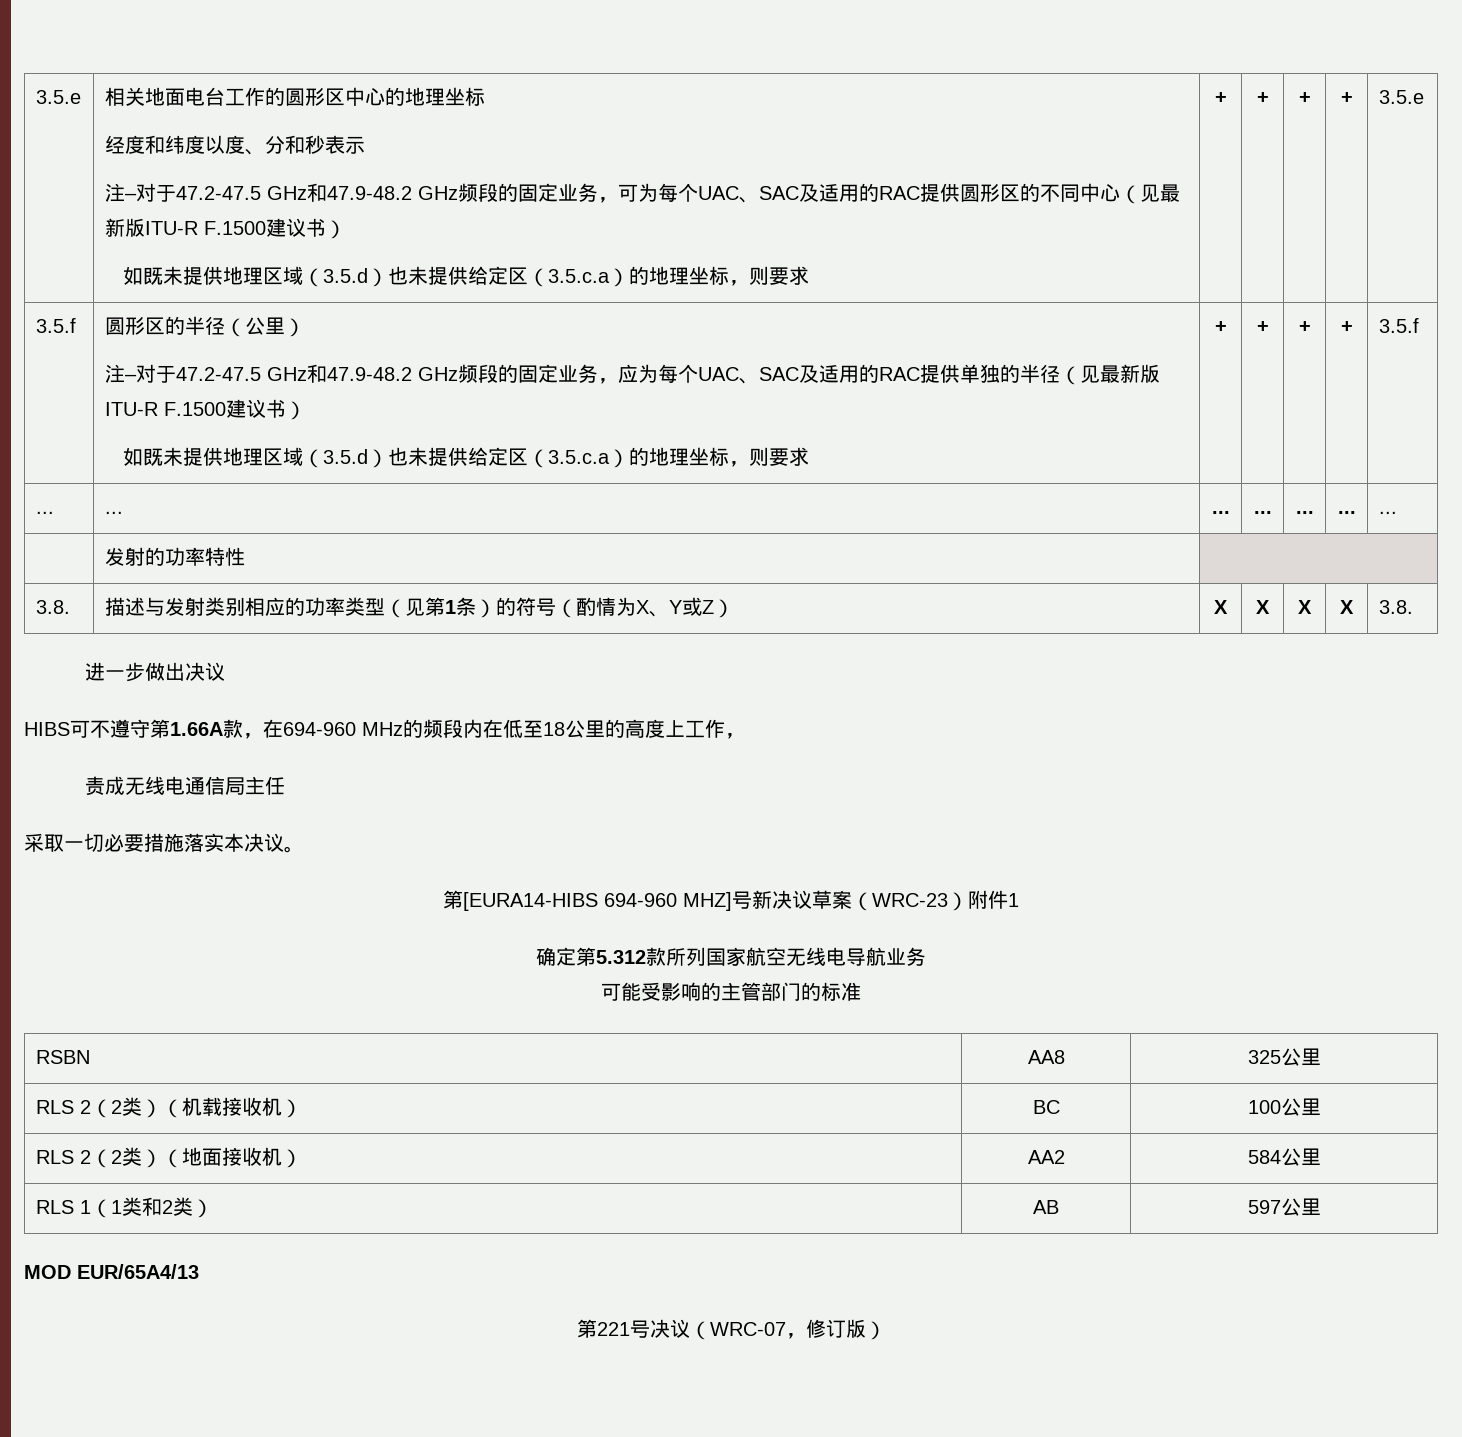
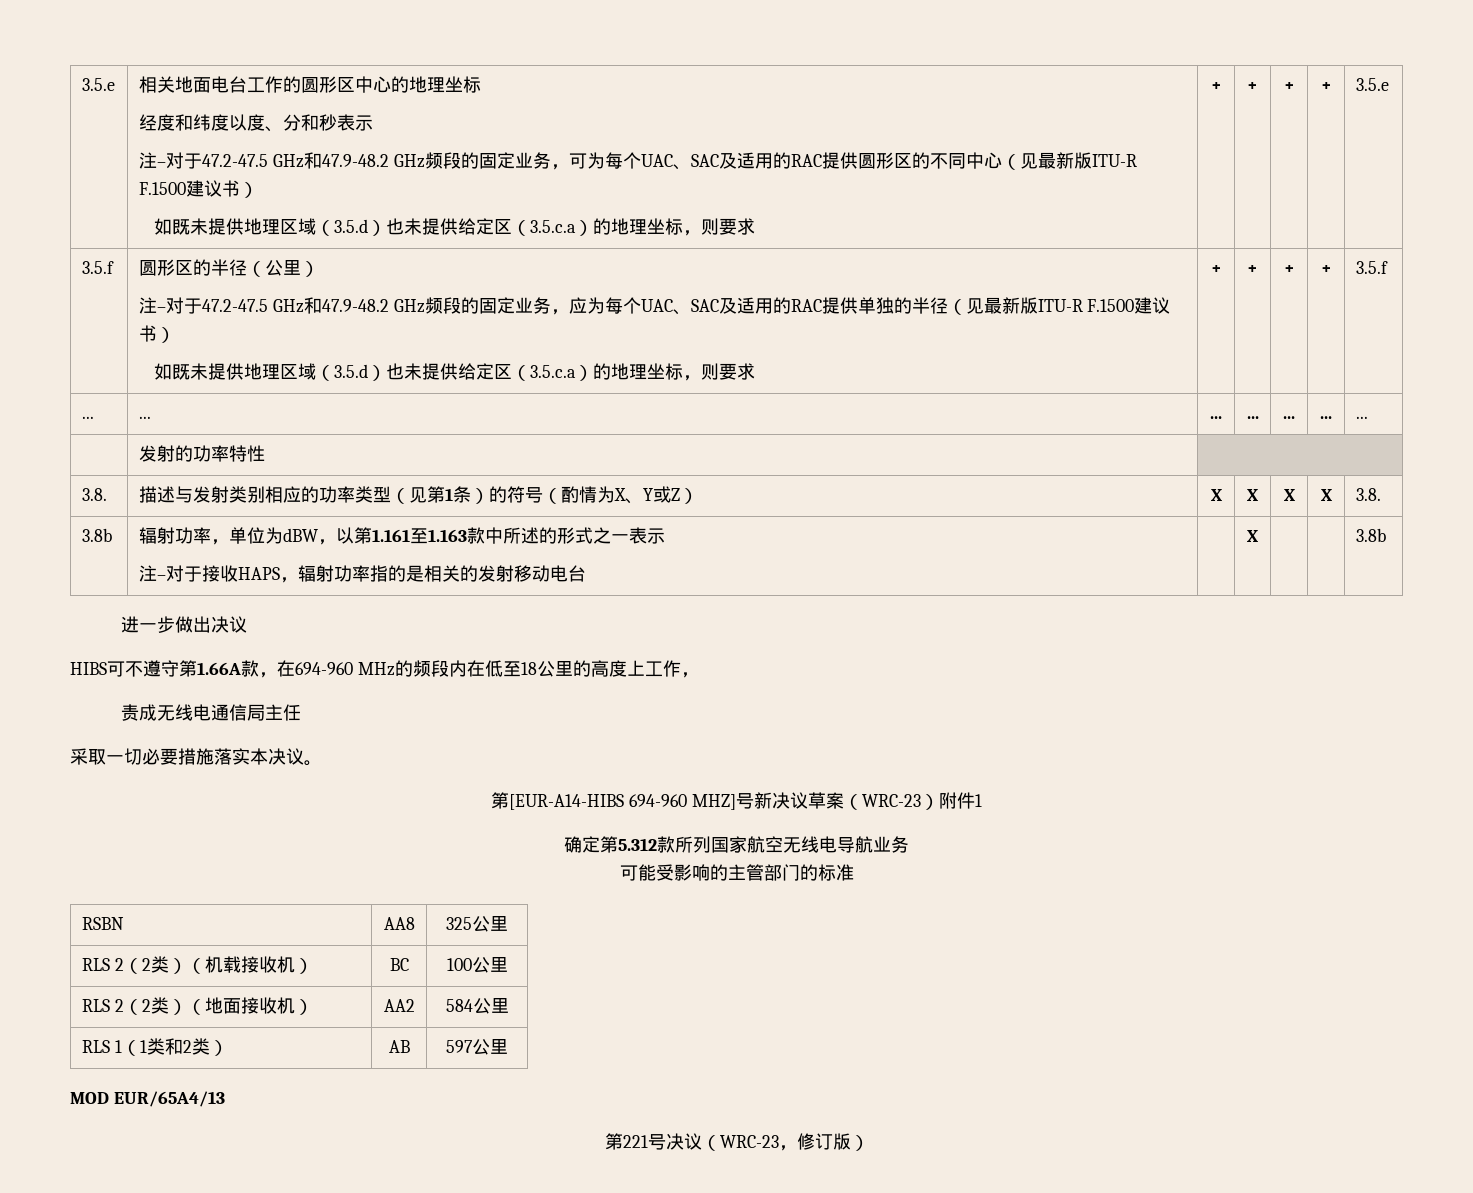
+ 3.8b | 辐射功率，单位为dBW，以第1.161至1.163款中所述的形式之一表示
+ 注–对于接收HAPS，辐射功率指的是相关的发射移动电台 | | X | | | 3.8b
- 第[EURA14-HIBS 694-960 MHZ]号新决议草案（WRC-23）附件1
+ 第[EUR-A14-HIBS 694-960 MHZ]号新决议草案（WRC-23）附件1
- 第221号决议（WRC-07，修订版）
+ 第221号决议（WRC-23，修订版）

